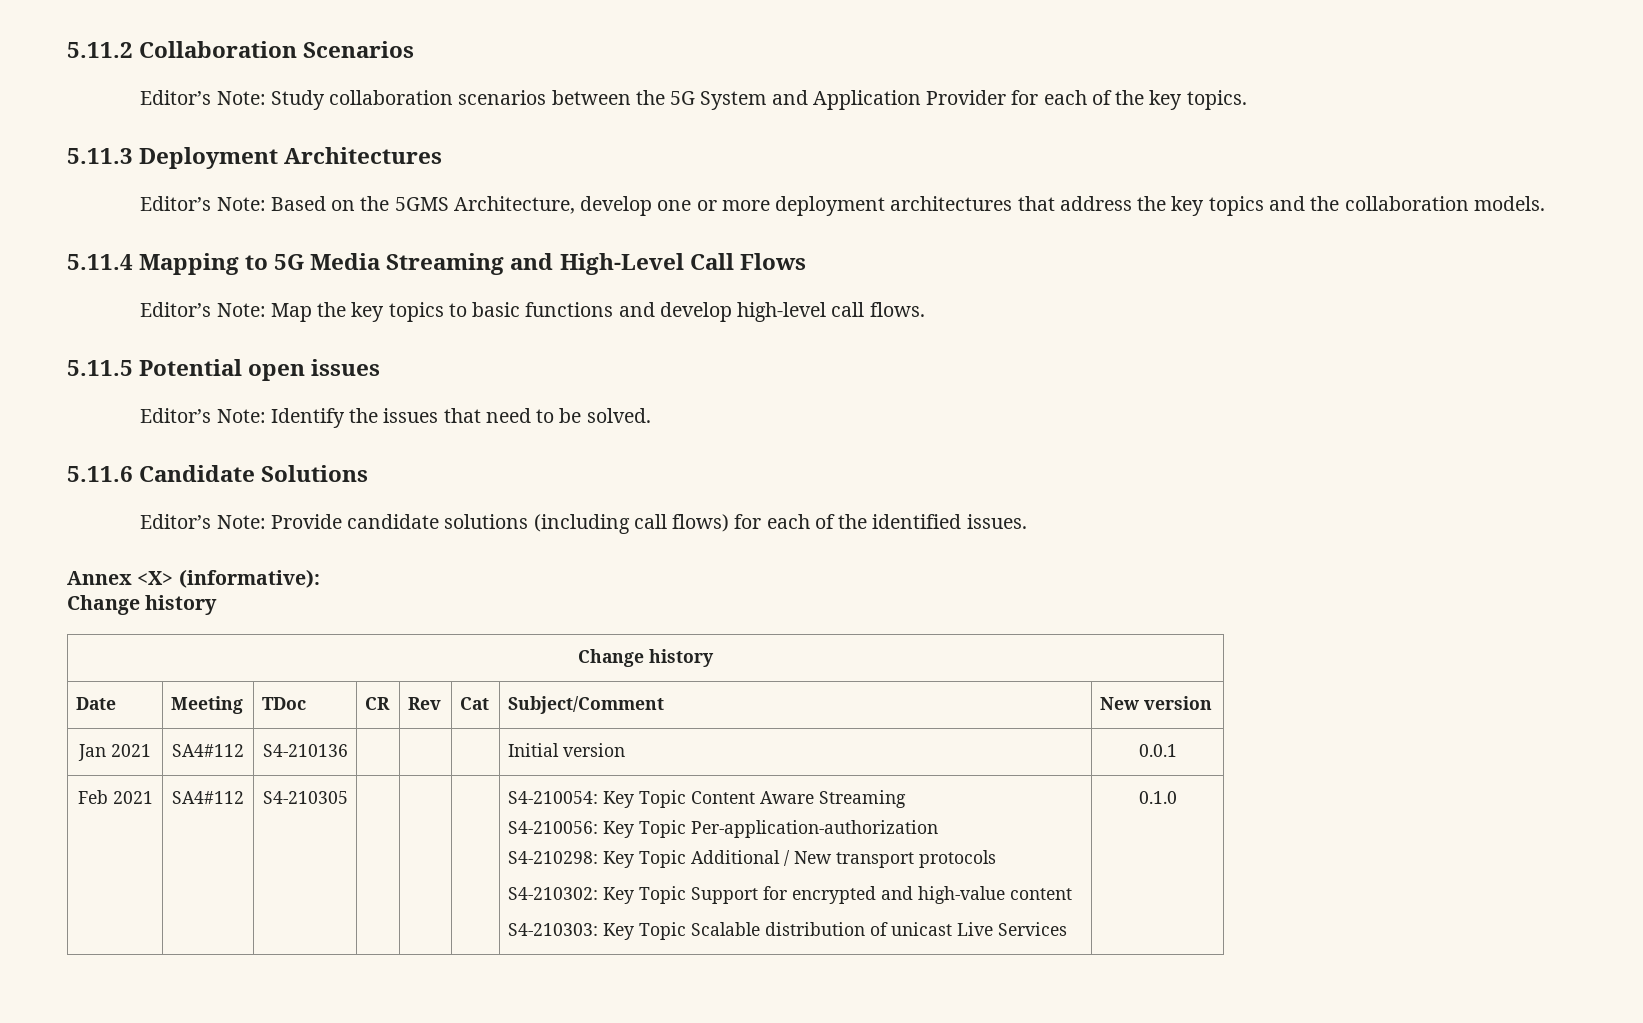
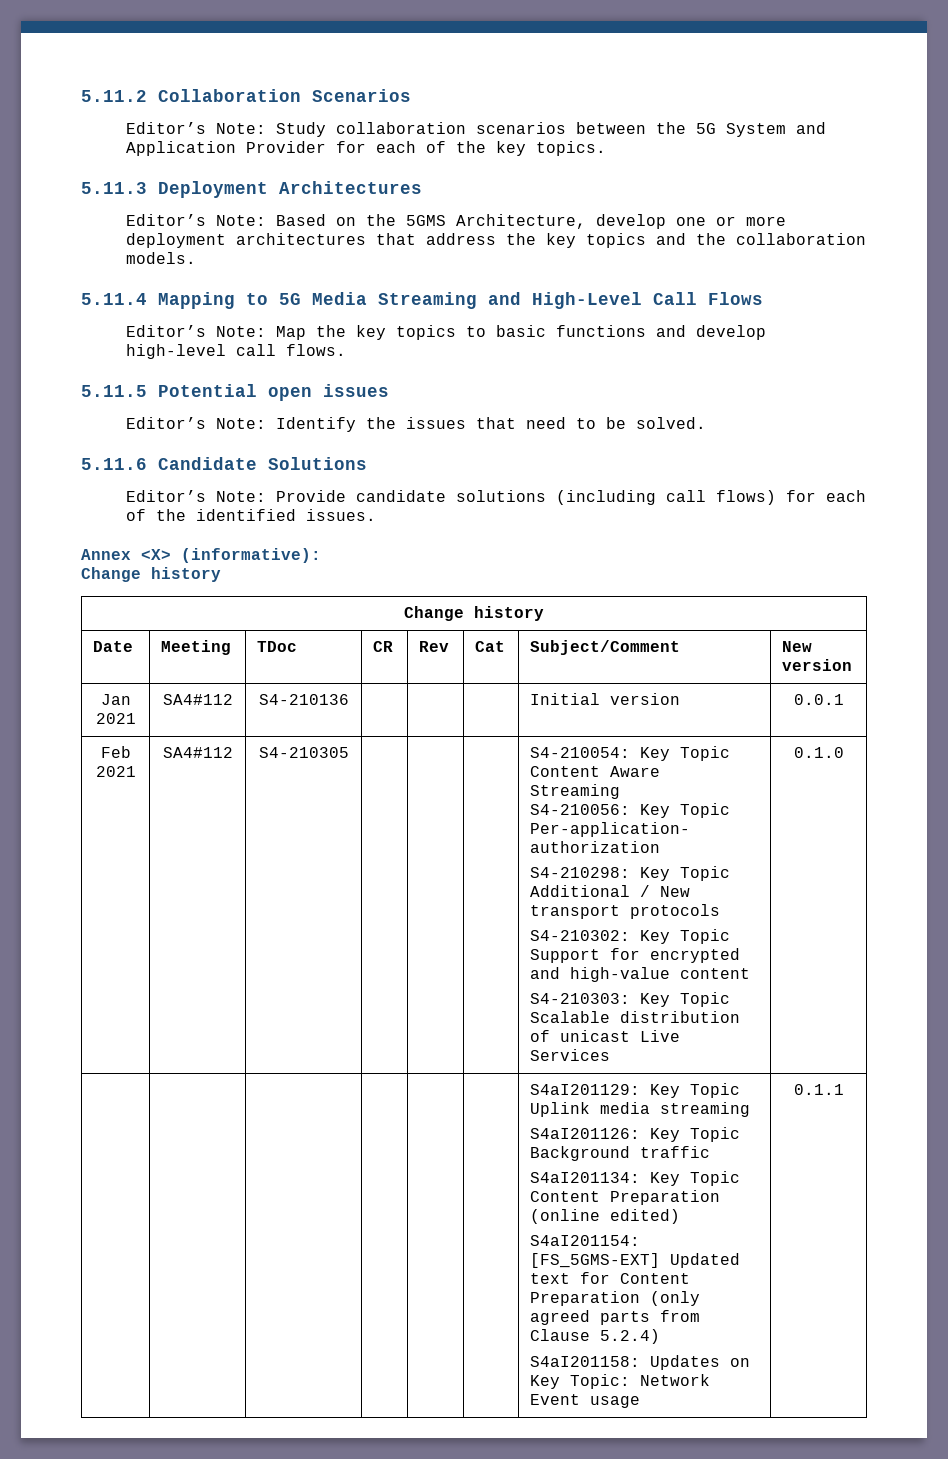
+ | | | | | | S4aI201129: Key Topic Uplink media streaming
+ S4aI201126: Key Topic Background traffic
+ S4aI201134: Key Topic Content Preparation (online edited)
+ S4aI201154: [FS_5GMS-EXT] Updated text for Content Preparation (only agreed parts from Clause 5.2.4)
+ S4aI201158: Updates on Key Topic: Network Event usage | 0.1.1

